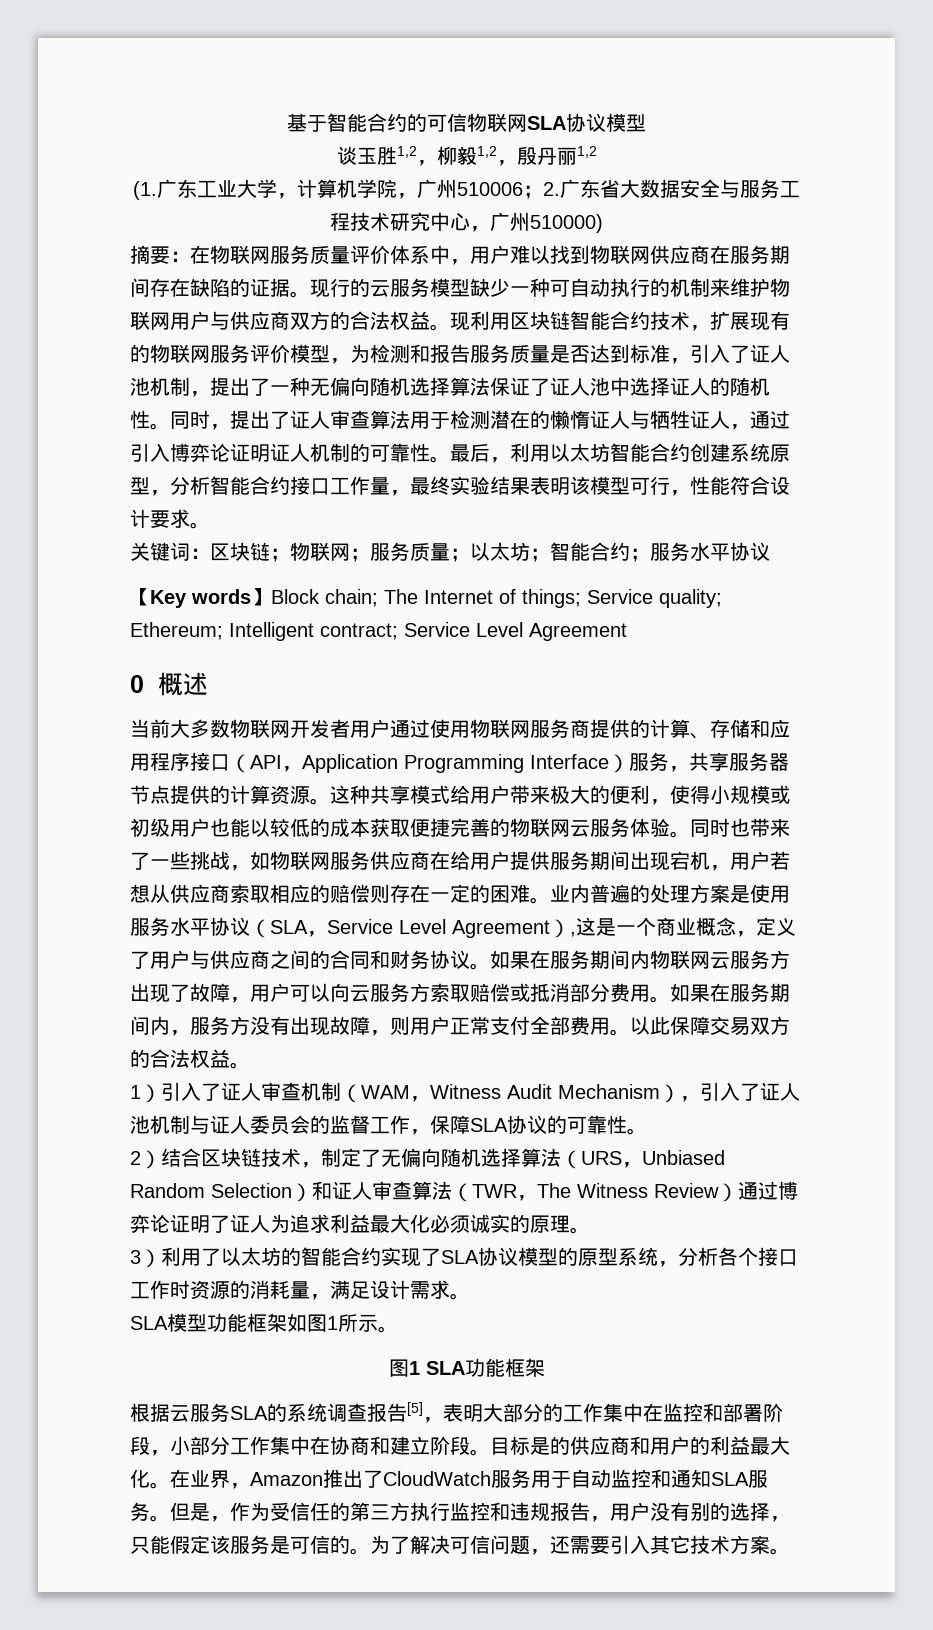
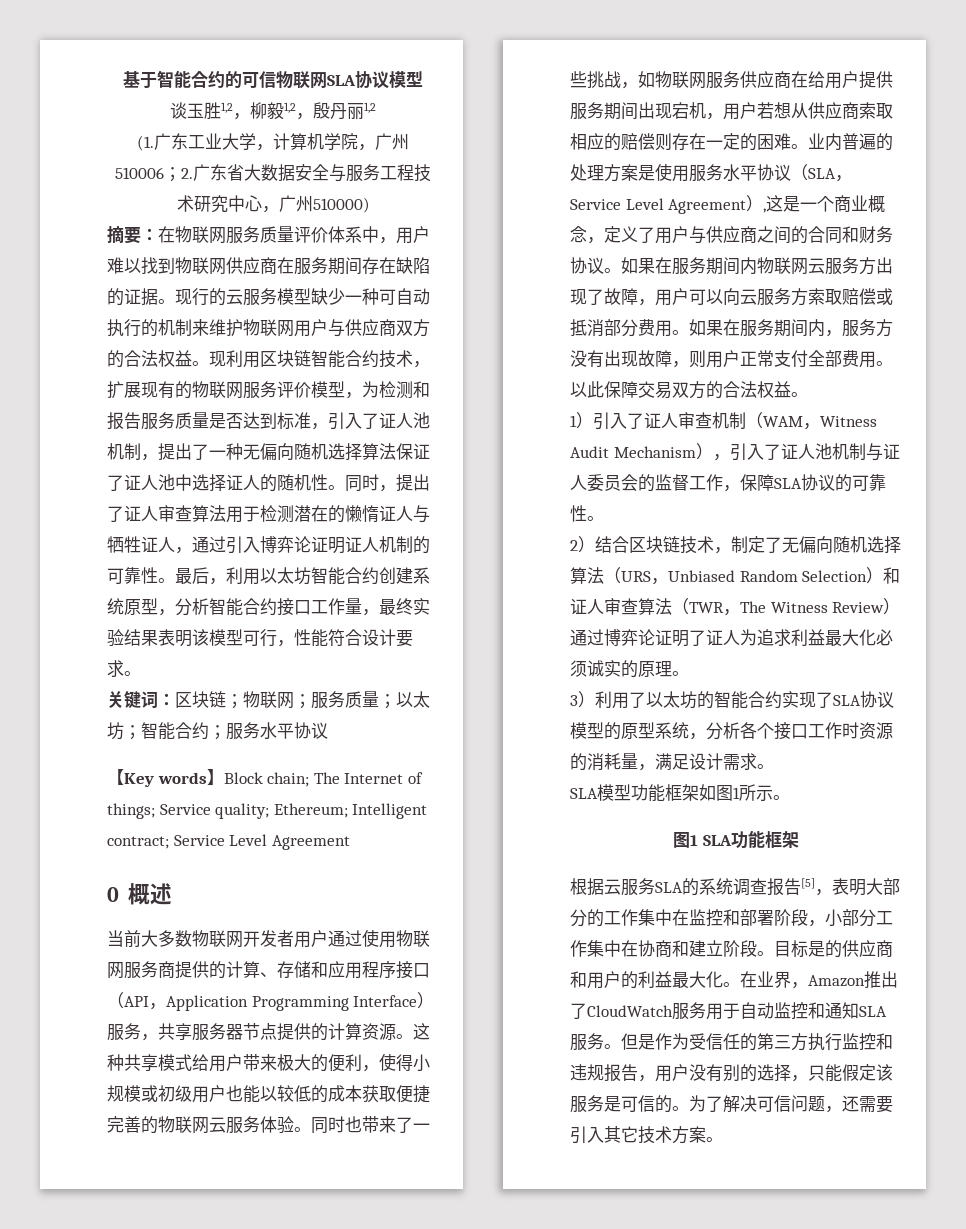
- 但是，作为受信任的第三方执行监控和违规报告，用户没有别的选择，只能假定该服务是可信的。
+ 但是作为受信任的第三方执行监控和违规报告，用户没有别的选择，只能假定该服务是可信的。

